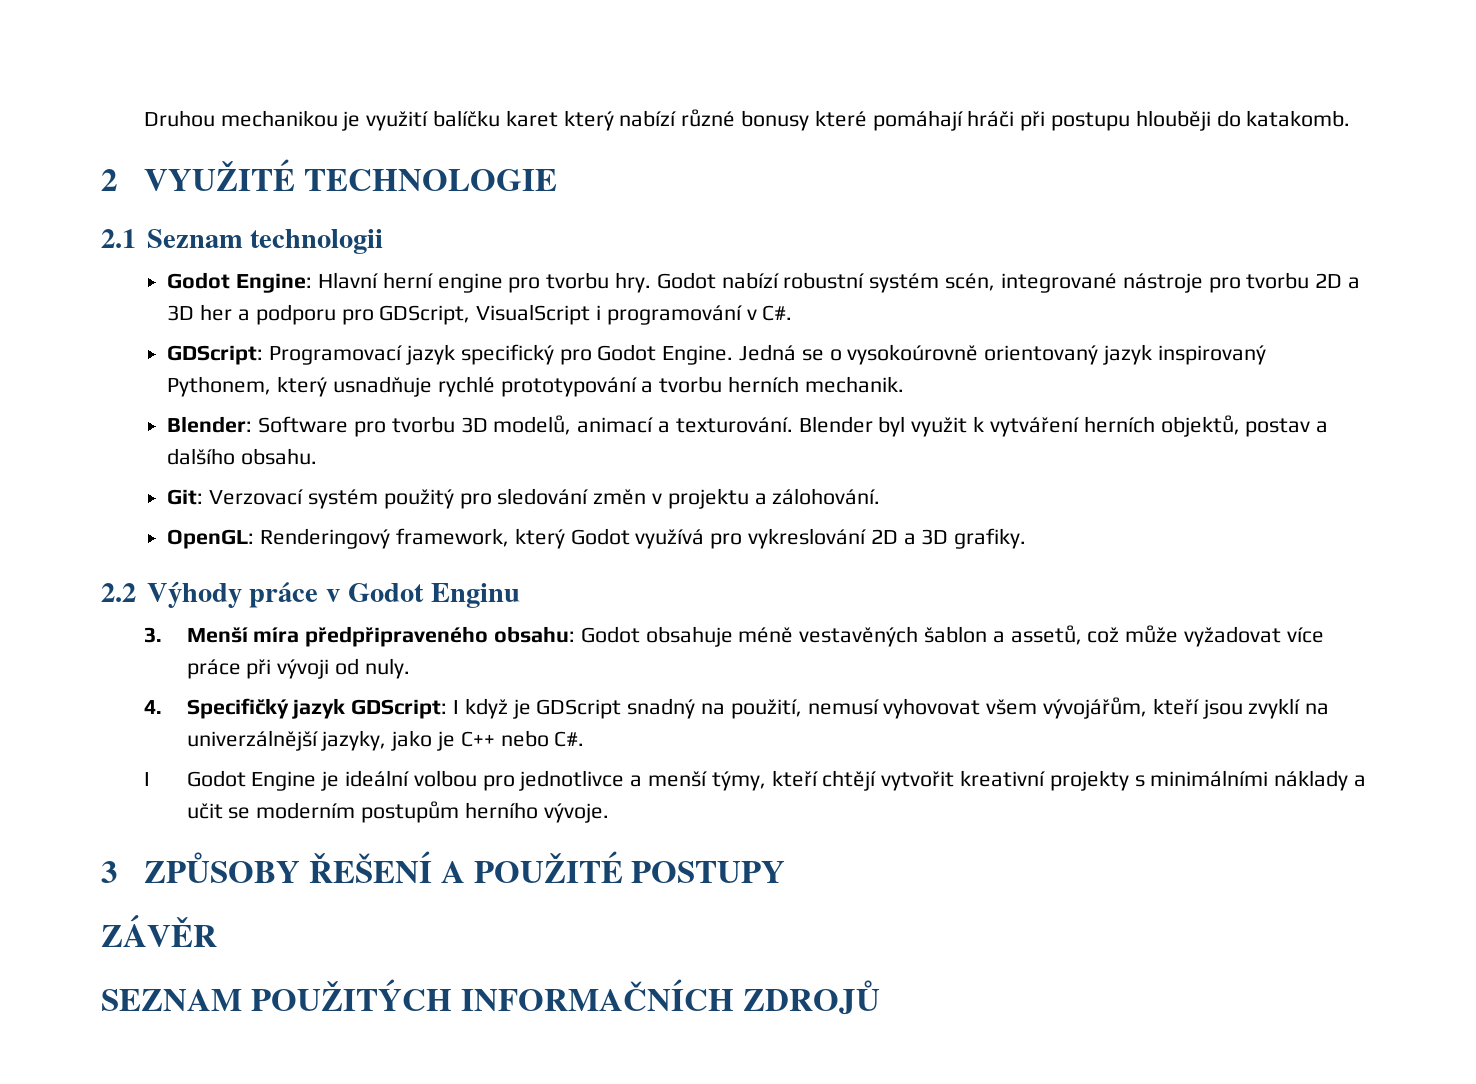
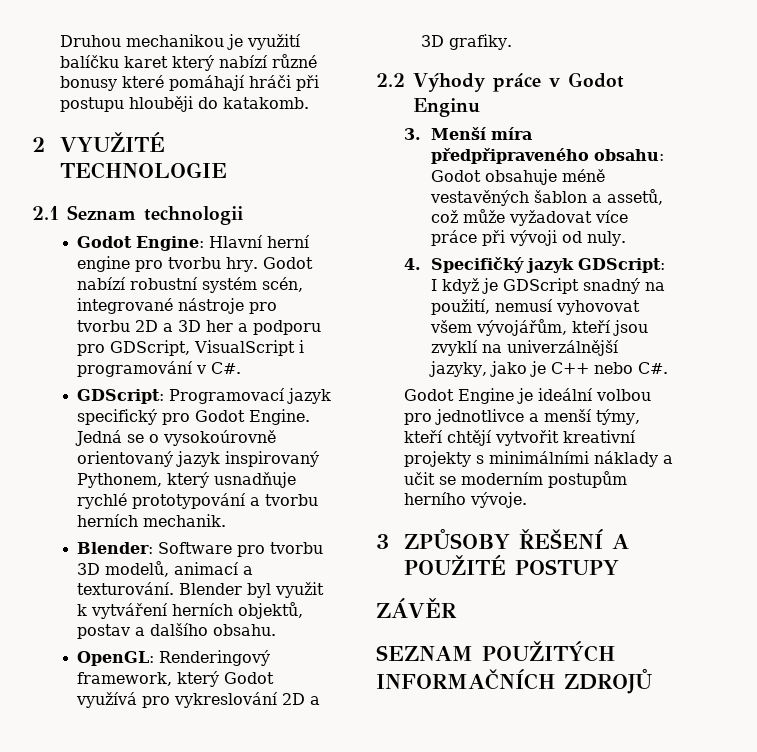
- Git: Verzovací systém použitý pro sledování změn v projektu a zálohování.
- I Godot Engine je ideální volbou pro jednotlivce a menší týmy, kteří chtějí vytvořit kreativní projekty s minimálními náklady a učit se moderním postupům herního vývoje.
+ Godot Engine je ideální volbou pro jednotlivce a menší týmy, kteří chtějí vytvořit kreativní projekty s minimálními náklady a učit se moderním postupům herního vývoje.

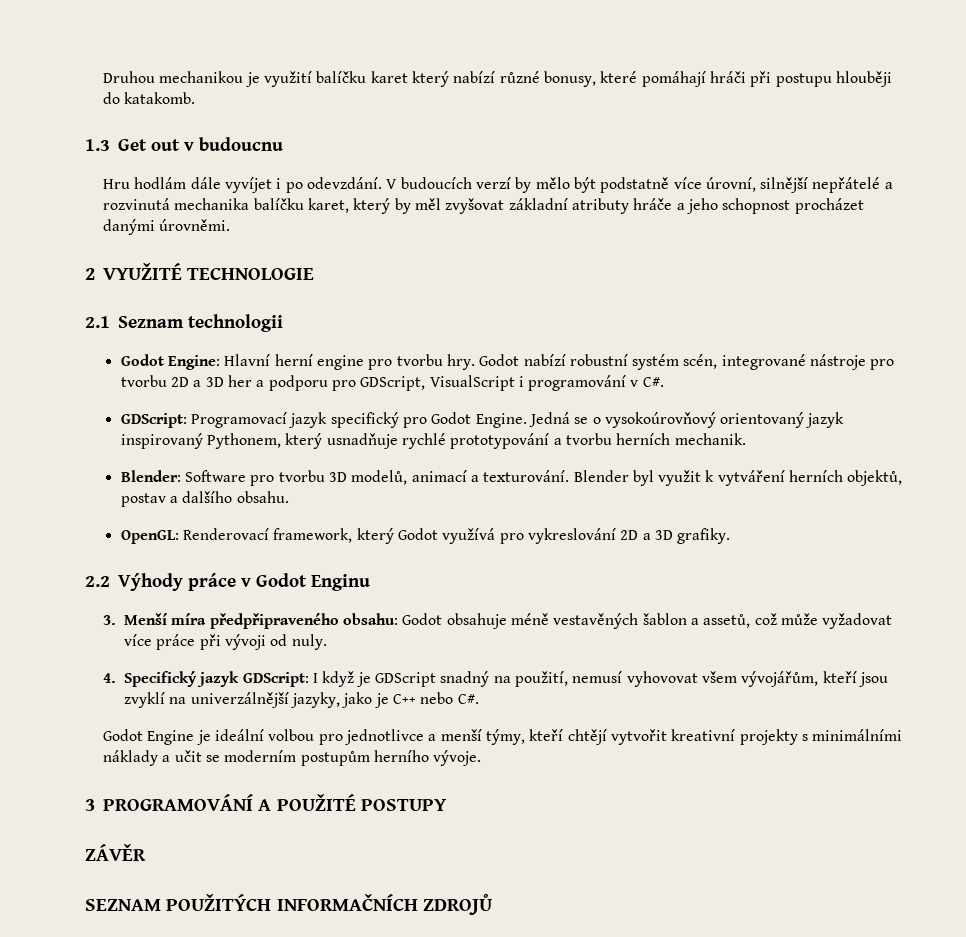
- Druhou mechanikou je využití balíčku karet který nabízí různé bonusy které pomáhají hráči při postupu hlouběji do katakomb.
+ Druhou mechanikou je využití balíčku karet který nabízí různé bonusy, které pomáhají hráči při postupu hlouběji do katakomb.
+ 1.3 Get out v budoucnu
+ Hru hodlám dále vyvíjet i po odevzdání. V budoucích verzí by mělo být podstatně více úrovní, silnější nepřátelé a rozvinutá mechanika balíčku karet, který by měl zvyšovat základní atributy hráče a jeho schopnost procházet danými úrovněmi.
- Jedná se o vysokoúrovně orientovaný jazyk inspirovaný Pythonem, který usnadňuje rychlé prototypování a tvorbu herních mechanik.
+ Jedná se o vysokoúrovňový orientovaný jazyk inspirovaný Pythonem, který usnadňuje rychlé prototypování a tvorbu herních mechanik.
- OpenGL: Renderingový framework, který Godot využívá pro vykreslování 2D a 3D grafiky.
+ OpenGL: Renderovací framework, který Godot využívá pro vykreslování 2D a 3D grafiky.
- 4. Specifičký jazyk GDScript: I když je GDScript snadný na použití, nemusí vyhovovat všem vývojářům, kteří jsou zvyklí na univerzálnější jazyky, jako je C++ nebo C#.
+ 4. Specifický jazyk GDScript: I když je GDScript snadný na použití, nemusí vyhovovat všem vývojářům, kteří jsou zvyklí na univerzálnější jazyky, jako je C++ nebo C#.
- 3 ZPŮSOBY ŘEŠENÍ A POUŽITÉ POSTUPY
+ 3 PROGRAMOVÁNÍ A POUŽITÉ POSTUPY

